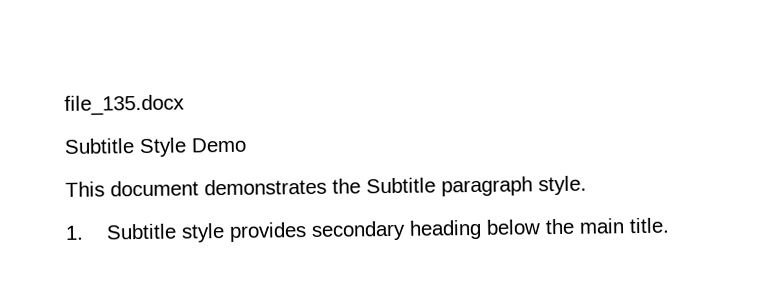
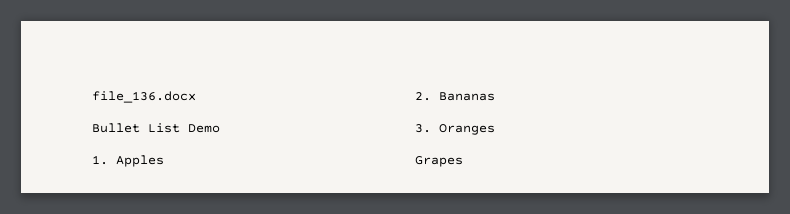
- file_135.docx
- Subtitle Style Demo
- This document demonstrates the Subtitle paragraph style.
- 1. Subtitle style provides secondary heading below the main title.
+ file_136.docx
+ Bullet List Demo
+ 1. Apples
+ 2. Bananas
+ 3. Oranges
+ Grapes

